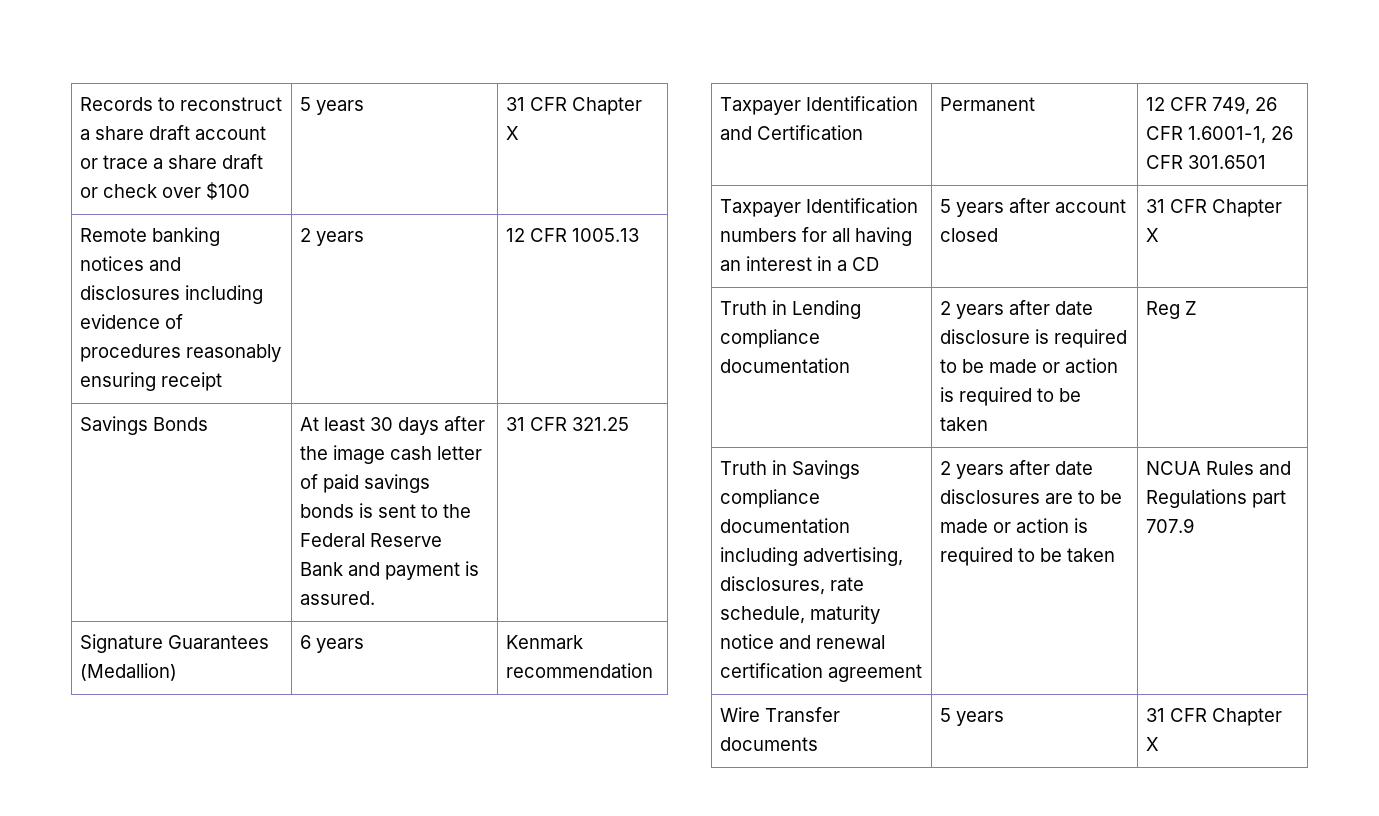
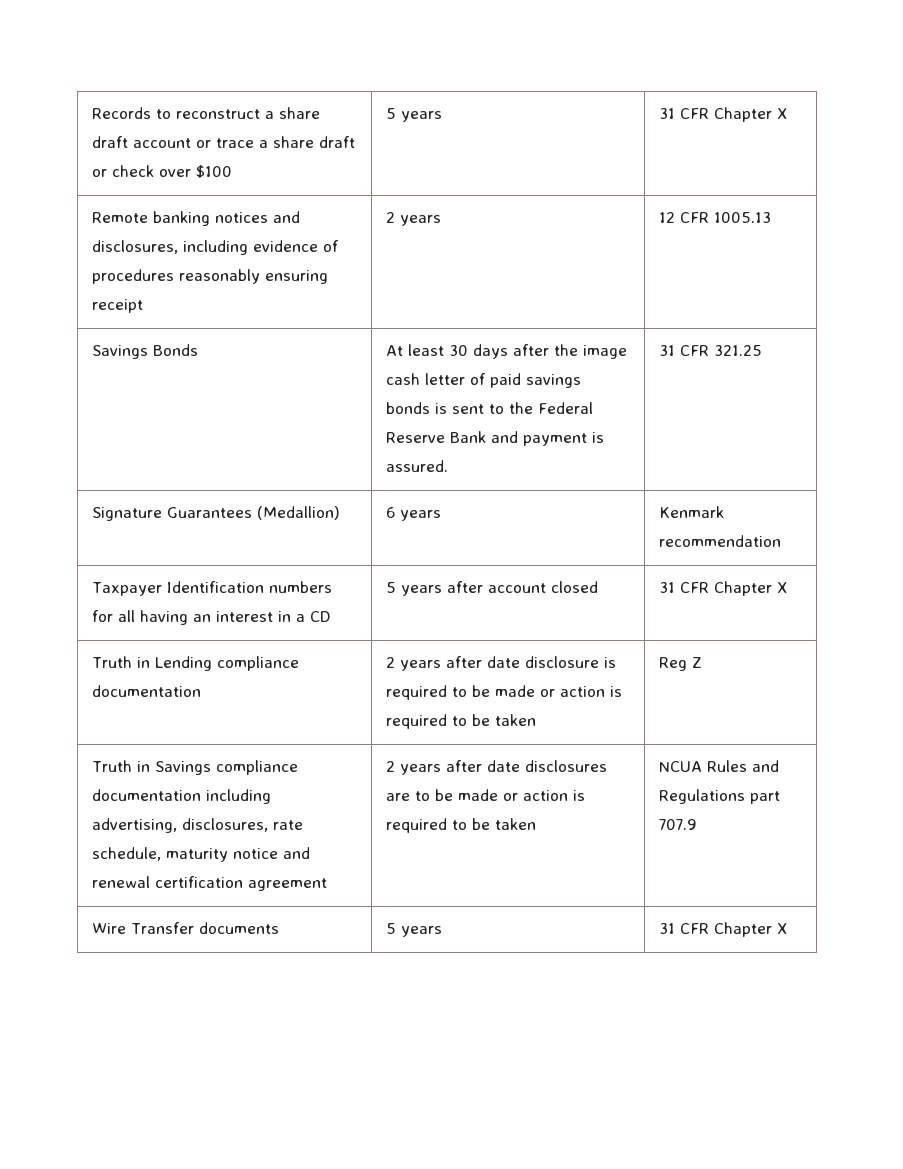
- Remote banking notices and disclosures including evidence of procedures reasonably ensuring receipt | 2 years | 12 CFR 1005.13
+ Remote banking notices and disclosures, including evidence of procedures reasonably ensuring receipt | 2 years | 12 CFR 1005.13
- Taxpayer Identification and Certification | Permanent | 12 CFR 749, 26 CFR 1.6001-1, 26 CFR 301.6501

